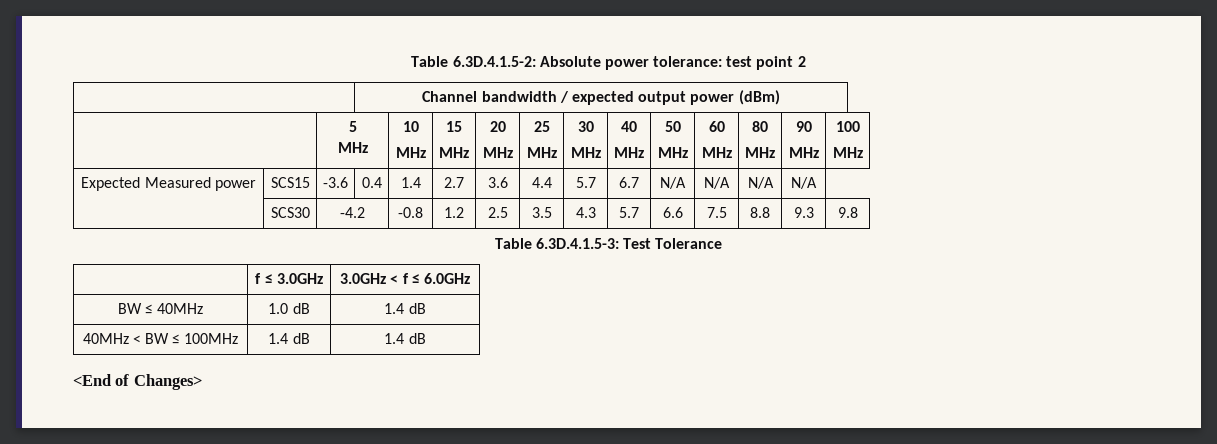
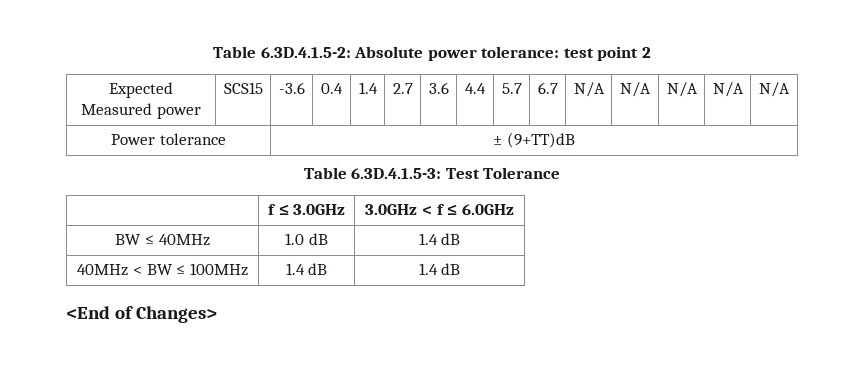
- | Channel bandwidth / expected output power (dBm)
- | 5
- MHz | 10
- MHz | 15
- MHz | 20
- MHz | 25
- MHz | 30
- MHz | 40
- MHz | 50
- MHz | 60
- MHz | 80
- MHz | 90
- MHz | 100
- MHz
- Expected Measured power | SCS15 | -3.6 | 0.4 | 1.4 | 2.7 | 3.6 | 4.4 | 5.7 | 6.7 | N/A | N/A | N/A | N/A
- | SCS30 | -4.2 | -0.8 | 1.2 | 2.5 | 3.5 | 4.3 | 5.7 | 6.6 | 7.5 | 8.8 | 9.3 | 9.8
+ Expected Measured power | SCS15 | -3.6 | 0.4 | 1.4 | 2.7 | 3.6 | 4.4 | 5.7 | 6.7 | N/A | N/A | N/A | N/A | N/A
+ Power tolerance | ± (9+TT)dB

